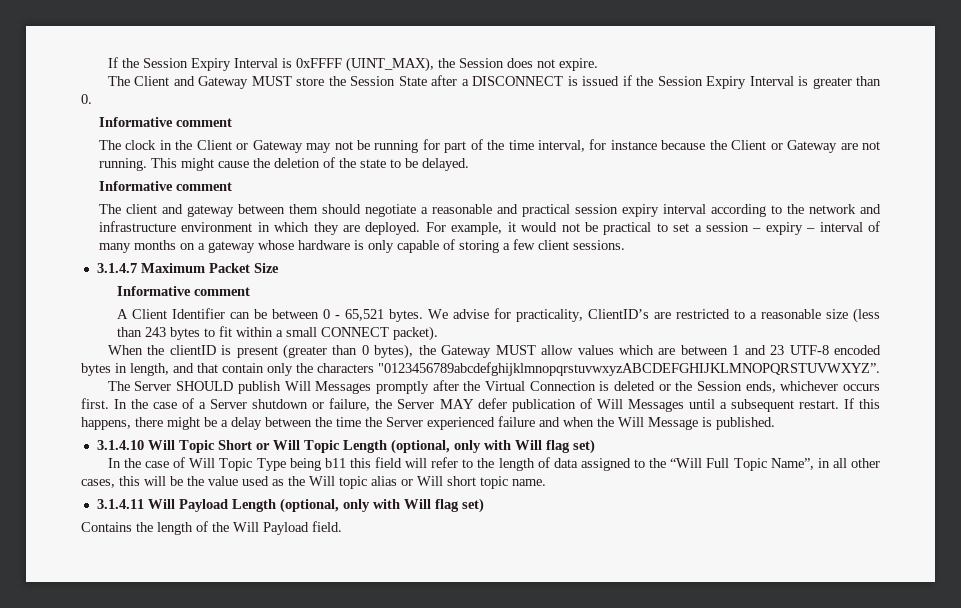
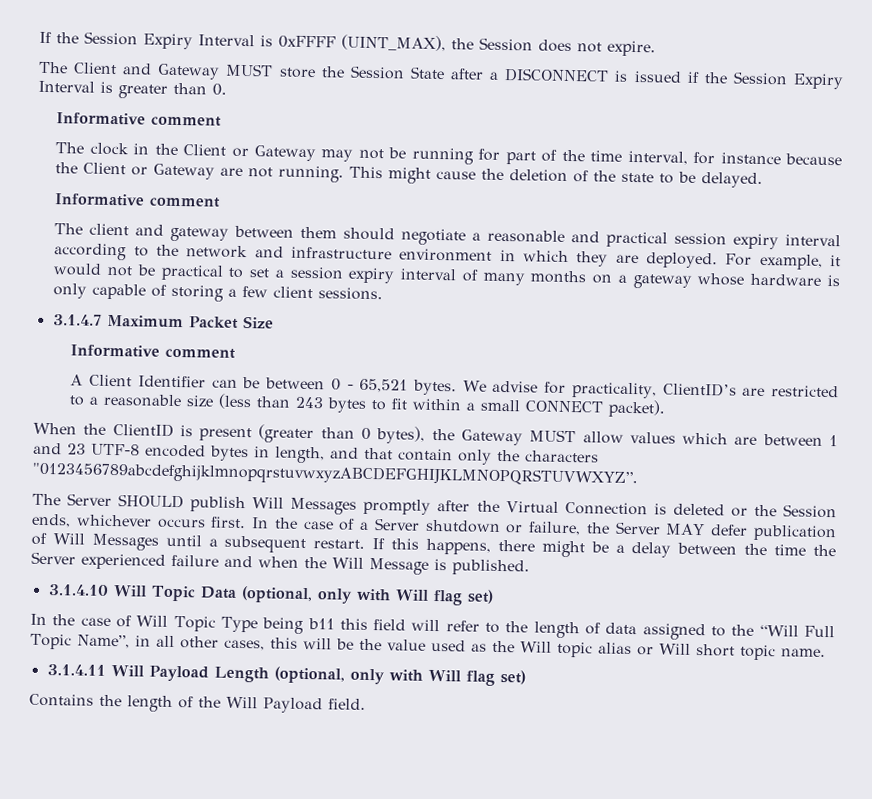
- For example, it would not be practical to set a session – expiry – interval of many months on a gateway whose hardware is only capable of storing a few client sessions.
+ For example, it would not be practical to set a session expiry interval of many months on a gateway whose hardware is only capable of storing a few client sessions.
- When the clientID is present (greater than 0 bytes), the Gateway MUST allow values which are between 1 and 23 UTF-8 encoded bytes in length, and that contain only the characters "0123456789abcdefghijklmnopqrstuvwxyzABCDEFGHIJKLMNOPQRSTUVWXYZ”.
+ When the ClientID is present (greater than 0 bytes), the Gateway MUST allow values which are between 1 and 23 UTF-8 encoded bytes in length, and that contain only the characters "0123456789abcdefghijklmnopqrstuvwxyzABCDEFGHIJKLMNOPQRSTUVWXYZ”.
- 3.1.4.10 Will Topic Short or Will Topic Length (optional, only with Will flag set)
+ 3.1.4.10 Will Topic Data (optional, only with Will flag set)

